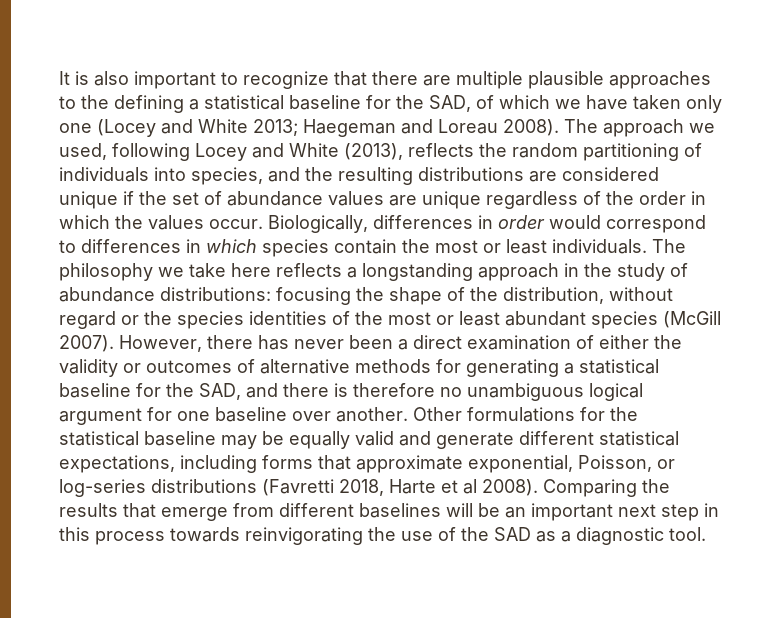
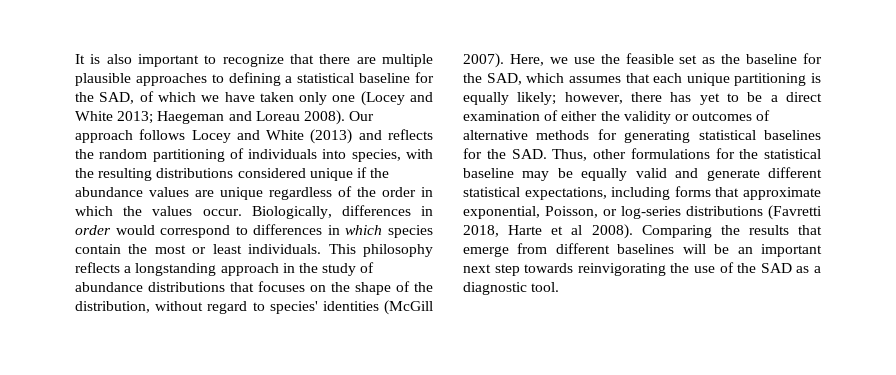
- It is also important to recognize that there are multiple plausible approaches to the defining a statistical baseline for the SAD, of which we have taken only one (Locey and White 2013; Haegeman and Loreau 2008).
+ It is also important to recognize that there are multiple plausible approaches to defining a statistical baseline for the SAD, of which we have taken only one (Locey and White 2013; Haegeman and Loreau 2008).
- The approach we used, following Locey and White (2013), reflects the random partitioning of individuals into species, and the resulting distributions are considered unique if the set of abundance values are unique regardless of the order in which the values occur.
+ Our approach follows Locey and White (2013) and reflects the random partitioning of individuals into species, with the resulting distributions considered unique if the abundance values are unique regardless of the order in which the values occur.
- The philosophy we take here reflects a longstanding approach in the study of abundance distributions: focusing the shape of the distribution, without regard or the species identities of the most or least abundant species (McGill 2007). However, there has never been a direct examination of either the validity or outcomes of alternative methods for generating a statistical baseline for the SAD, and there is therefore no unambiguous logical argument for one baseline over another. Other formulations for the statistical baseline may be equally valid and generate different statistical expectations, including forms that approximate exponential, Poisson, or log-series distributions (Favretti 2018, Harte et al 2008).
+ This philosophy reflects a longstanding approach in the study of abundance distributions that focuses on the shape of the distribution, without regard to species' identities (McGill 2007). Here, we use the feasible set as the baseline for the SAD, which assumes that each unique partitioning is equally likely; however, there has yet to be a direct examination of either the validity or outcomes of alternative methods for generating statistical baselines for the SAD. Thus, other formulations for the statistical baseline may be equally valid and generate different statistical expectations, including forms that approximate exponential, Poisson, or log-series distributions (Favretti 2018, Harte et al 2008).
- Comparing the results that emerge from different baselines will be an important next step in this process towards reinvigorating the use of the SAD as a diagnostic tool.
+ Comparing the results that emerge from different baselines will be an important next step towards reinvigorating the use of the SAD as a diagnostic tool.

